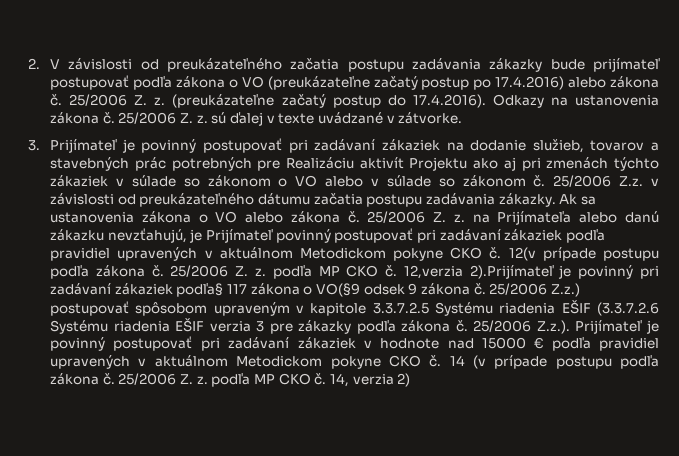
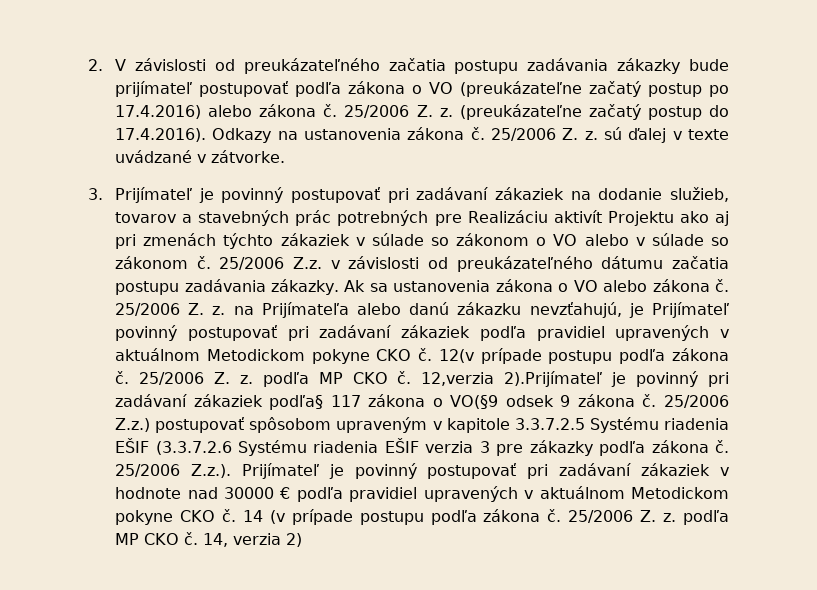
- 25/2006 Z.z.). Prijímateľ je povinný postupovať pri zadávaní zákaziek v hodnote nad 15000 € podľa pravidiel upravených v aktuálnom Metodickom pokyne CKO č.
+ 25/2006 Z.z.). Prijímateľ je povinný postupovať pri zadávaní zákaziek v hodnote nad 30000 € podľa pravidiel upravených v aktuálnom Metodickom pokyne CKO č.

